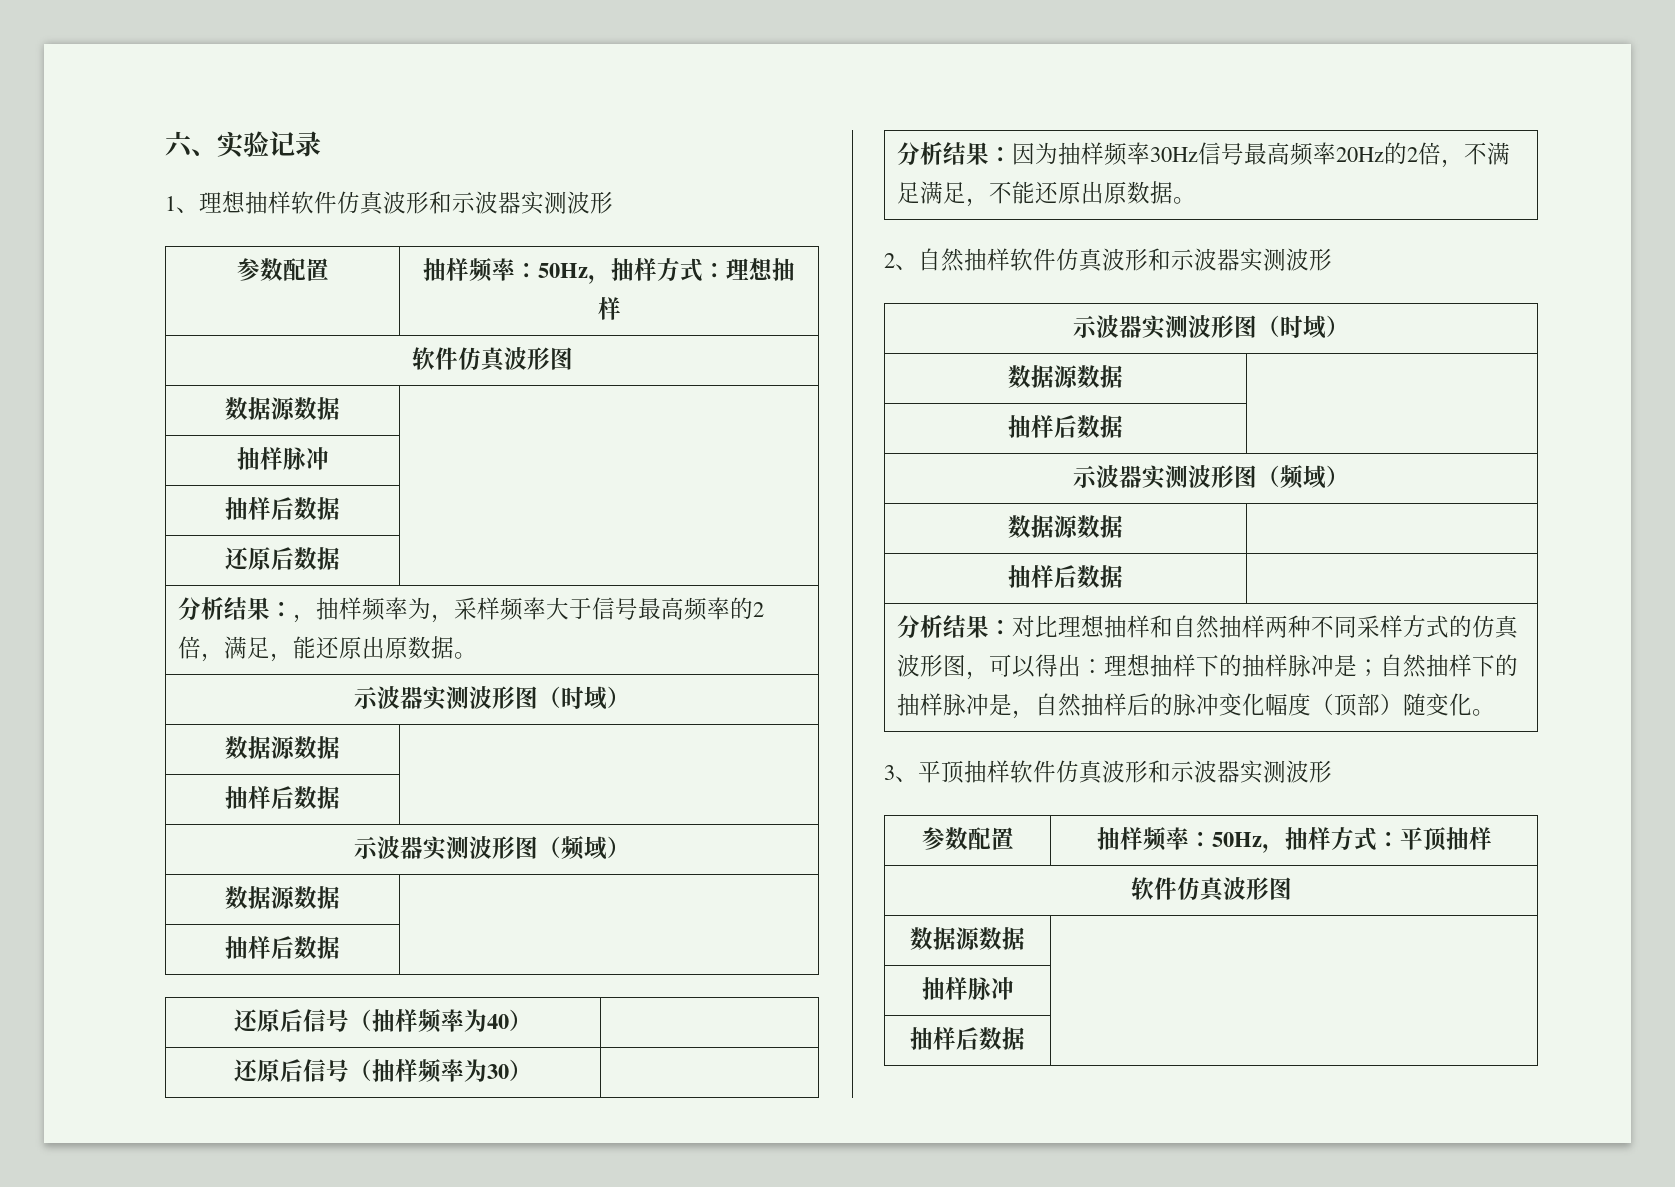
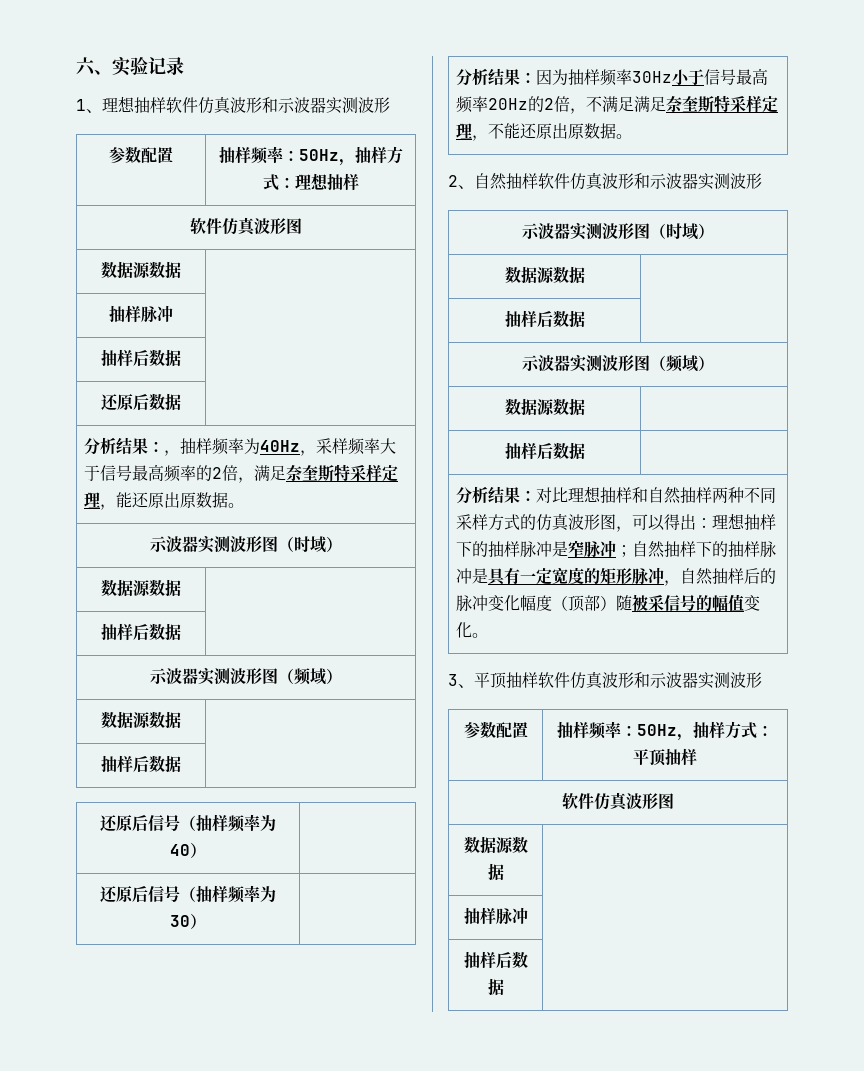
- 分析结果：，抽样频率为，采样频率大于信号最高频率的2倍，满足，能还原出原数据。
+ 分析结果：，抽样频率为40Hz，采样频率大于信号最高频率的2倍，满足奈奎斯特采样定理，能还原出原数据。
- 分析结果：因为抽样频率30Hz信号最高频率20Hz的2倍，不满足满足，不能还原出原数据。
+ 分析结果：因为抽样频率30Hz小于信号最高频率20Hz的2倍，不满足满足奈奎斯特采样定理，不能还原出原数据。
- 分析结果：对比理想抽样和自然抽样两种不同采样方式的仿真波形图，可以得出：理想抽样下的抽样脉冲是；自然抽样下的抽样脉冲是，自然抽样后的脉冲变化幅度（顶部）随变化。
+ 分析结果：对比理想抽样和自然抽样两种不同采样方式的仿真波形图，可以得出：理想抽样下的抽样脉冲是窄脉冲；自然抽样下的抽样脉冲是具有一定宽度的矩形脉冲，自然抽样后的脉冲变化幅度（顶部）随被采信号的幅值变化。

